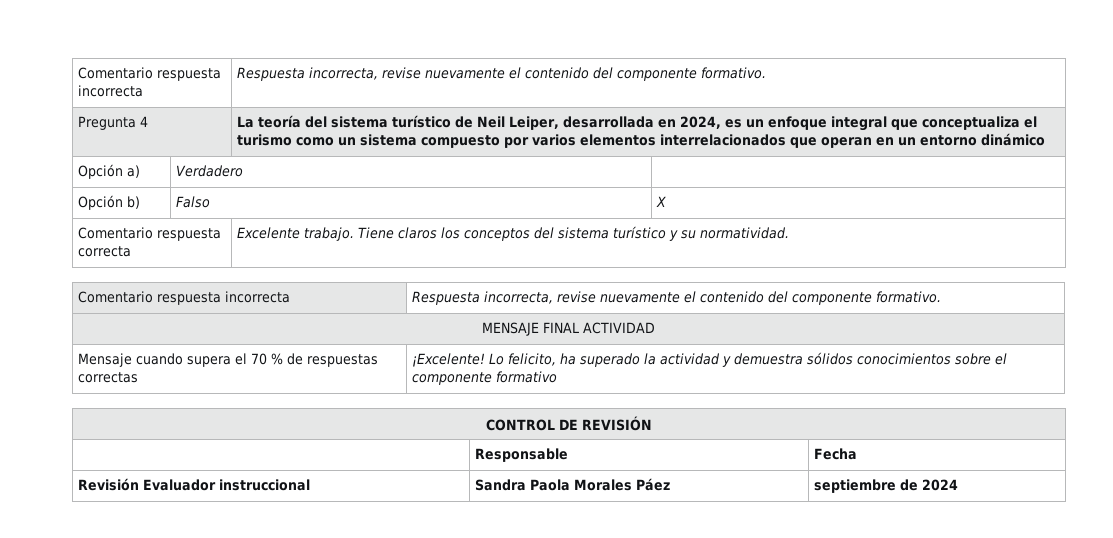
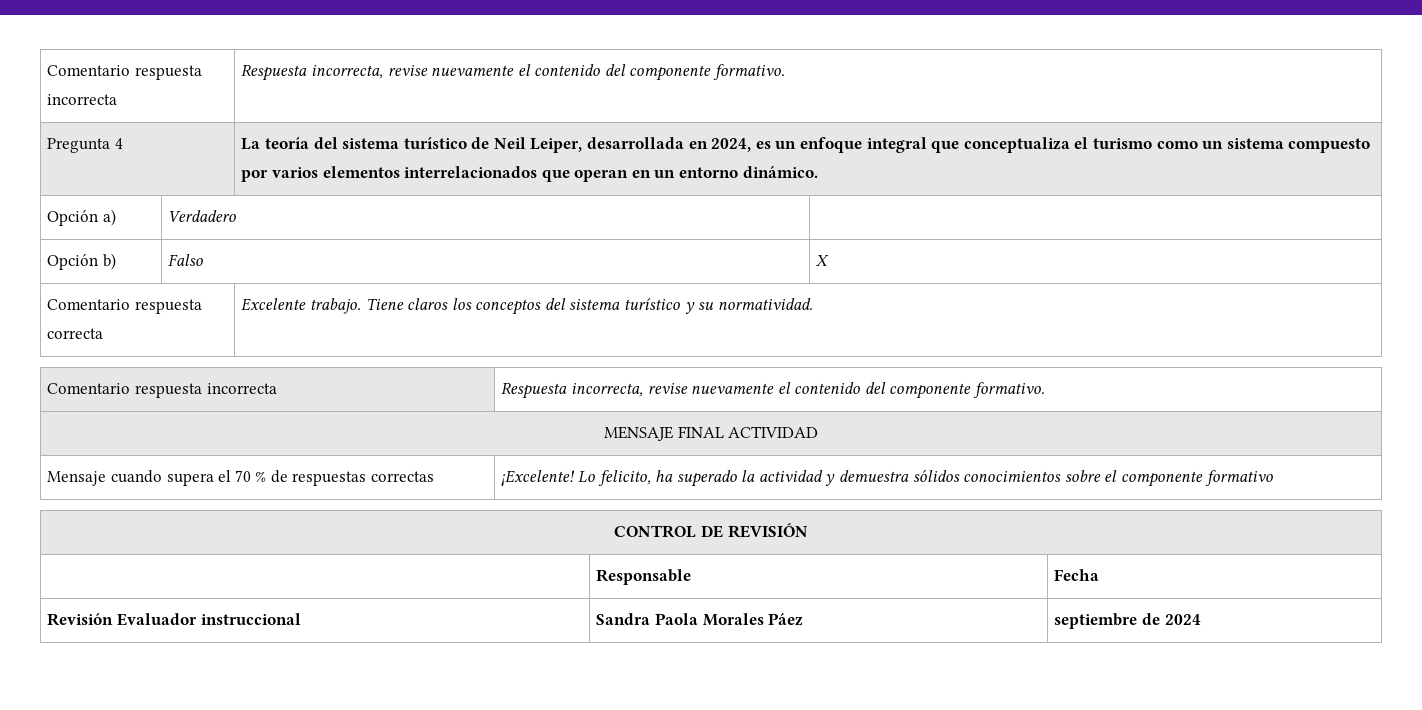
- Pregunta 4 | La teoría del sistema turístico de Neil Leiper, desarrollada en 2024, es un enfoque integral que conceptualiza el turismo como un sistema compuesto por varios elementos interrelacionados que operan en un entorno dinámico
+ Pregunta 4 | La teoría del sistema turístico de Neil Leiper, desarrollada en 2024, es un enfoque integral que conceptualiza el turismo como un sistema compuesto por varios elementos interrelacionados que operan en un entorno dinámico.

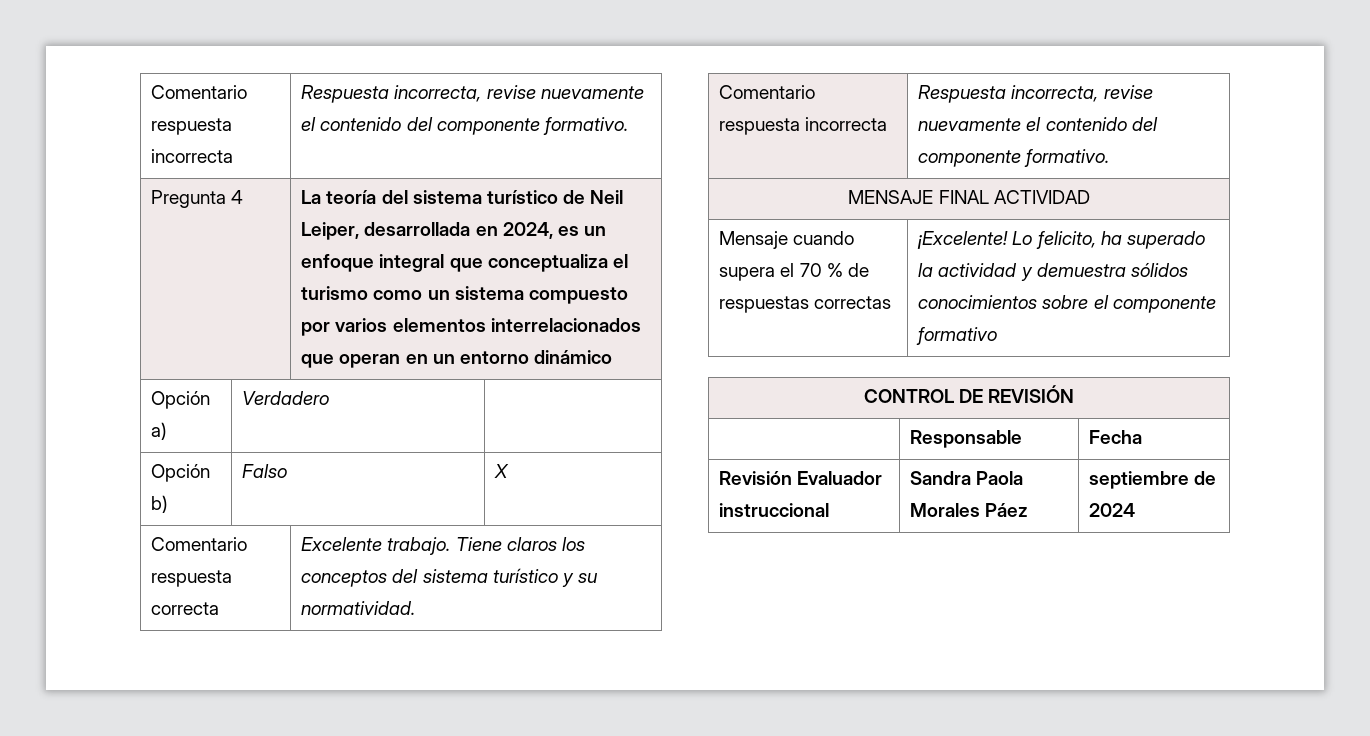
- Pregunta 4 | La teoría del sistema turístico de Neil Leiper, desarrollada en 2024, es un enfoque integral que conceptualiza el turismo como un sistema compuesto por varios elementos interrelacionados que operan en un entorno dinámico.
+ Pregunta 4 | La teoría del sistema turístico de Neil Leiper, desarrollada en 2024, es un enfoque integral que conceptualiza el turismo como un sistema compuesto por varios elementos interrelacionados que operan en un entorno dinámico

